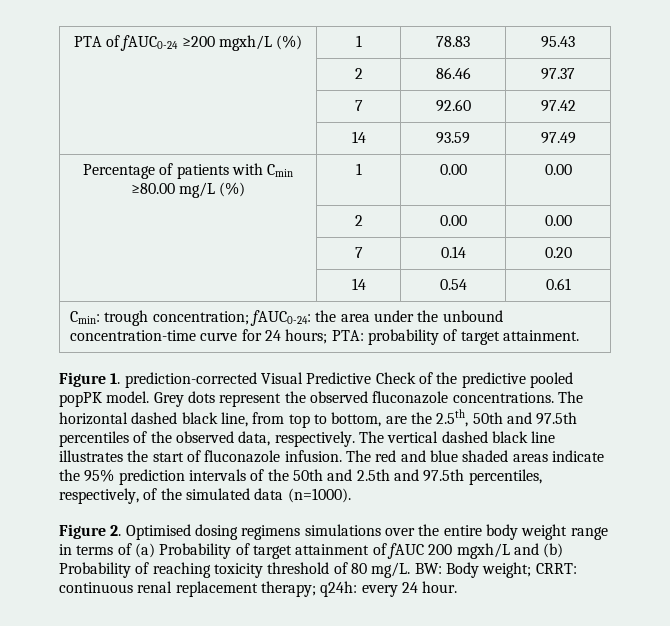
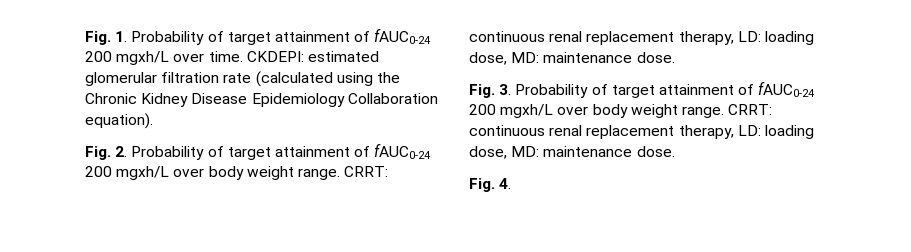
- PTA of fAUC0-24 ≥200 mgxh/L (%) | 1 | 78.83 | 95.43
- | 2 | 86.46 | 97.37
- | 7 | 92.60 | 97.42
- | 14 | 93.59 | 97.49
- Percentage of patients with Cmin ≥80.00 mg/L (%) | 1 | 0.00 | 0.00
- | 2 | 0.00 | 0.00
- | 7 | 0.14 | 0.20
- | 14 | 0.54 | 0.61
- Cmin: trough concentration; fAUC0-24: the area under the unbound concentration-time curve for 24 hours; PTA: probability of target attainment.
- Figure 1. prediction-corrected Visual Predictive Check of the predictive pooled popPK model. Grey dots represent the observed fluconazole concentrations. The horizontal dashed black line, from top to bottom, are the 2.5th, 50th and 97.5th percentiles of the observed data, respectively. The vertical dashed black line illustrates the start of fluconazole infusion. The red and blue shaded areas indicate the 95% prediction intervals of the 50th and 2.5th and 97.5th percentiles, respectively, of the simulated data (n=1000).
- Figure 2. Optimised dosing regimens simulations over the entire body weight range in terms of (a) Probability of target attainment of fAUC 200 mgxh/L and (b) Probability of reaching toxicity threshold of 80 mg/L. BW: Body weight; CRRT: continuous renal replacement therapy; q24h: every 24 hour.
+ Fig. 1. Probability of target attainment of fAUC0-24 200 mgxh/L over time. CKDEPI: estimated glomerular filtration rate (calculated using the Chronic Kidney Disease Epidemiology Collaboration equation).
+ Fig. 2. Probability of target attainment of fAUC0-24 200 mgxh/L over body weight range. CRRT: continuous renal replacement therapy, LD: loading dose, MD: maintenance dose.
+ Fig. 3. Probability of target attainment of fAUC0-24 200 mgxh/L over body weight range. CRRT: continuous renal replacement therapy, LD: loading dose, MD: maintenance dose.
+ Fig. 4.

